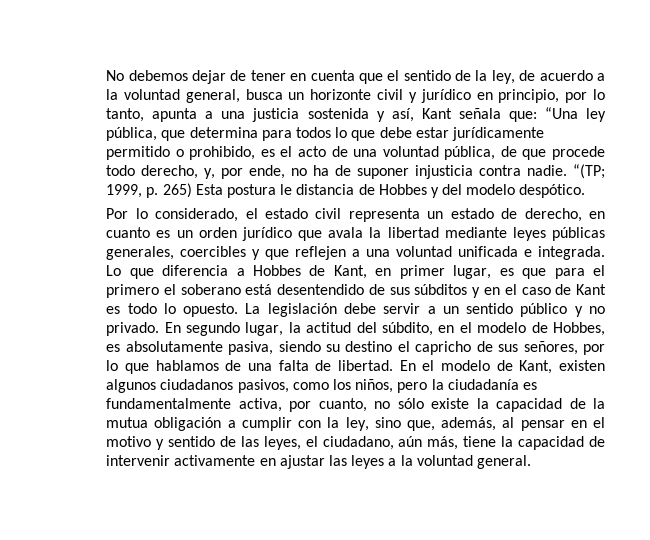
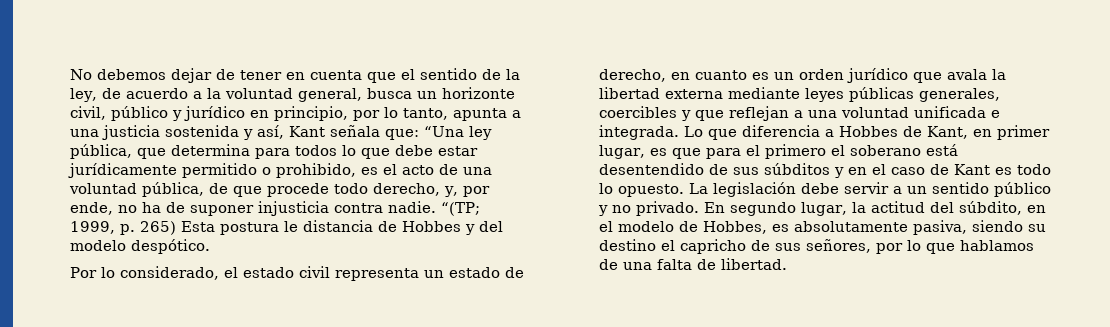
- No debemos dejar de tener en cuenta que el sentido de la ley, de acuerdo a la voluntad general, busca un horizonte civil y jurídico en principio, por lo tanto, apunta a una justicia sostenida y así, Kant señala que:
+ No debemos dejar de tener en cuenta que el sentido de la ley, de acuerdo a la voluntad general, busca un horizonte civil, público y jurídico en principio, por lo tanto, apunta a una justicia sostenida y así, Kant señala que:
- Por lo considerado, el estado civil representa un estado de derecho, en cuanto es un orden jurídico que avala la libertad mediante leyes públicas generales, coercibles y que reflejen a una voluntad unificada e integrada.
+ Por lo considerado, el estado civil representa un estado de derecho, en cuanto es un orden jurídico que avala la libertad externa mediante leyes públicas generales, coercibles y que reflejan a una voluntad unificada e integrada.
- En el modelo de Kant, existen algunos ciudadanos pasivos, como los niños, pero la ciudadanía es fundamentalmente activa, por cuanto, no sólo existe la capacidad de la mutua obligación a cumplir con la ley, sino que, además, al pensar en el motivo y sentido de las leyes, el ciudadano, aún más, tiene la capacidad de intervenir activamente en ajustar las leyes a la voluntad general.

